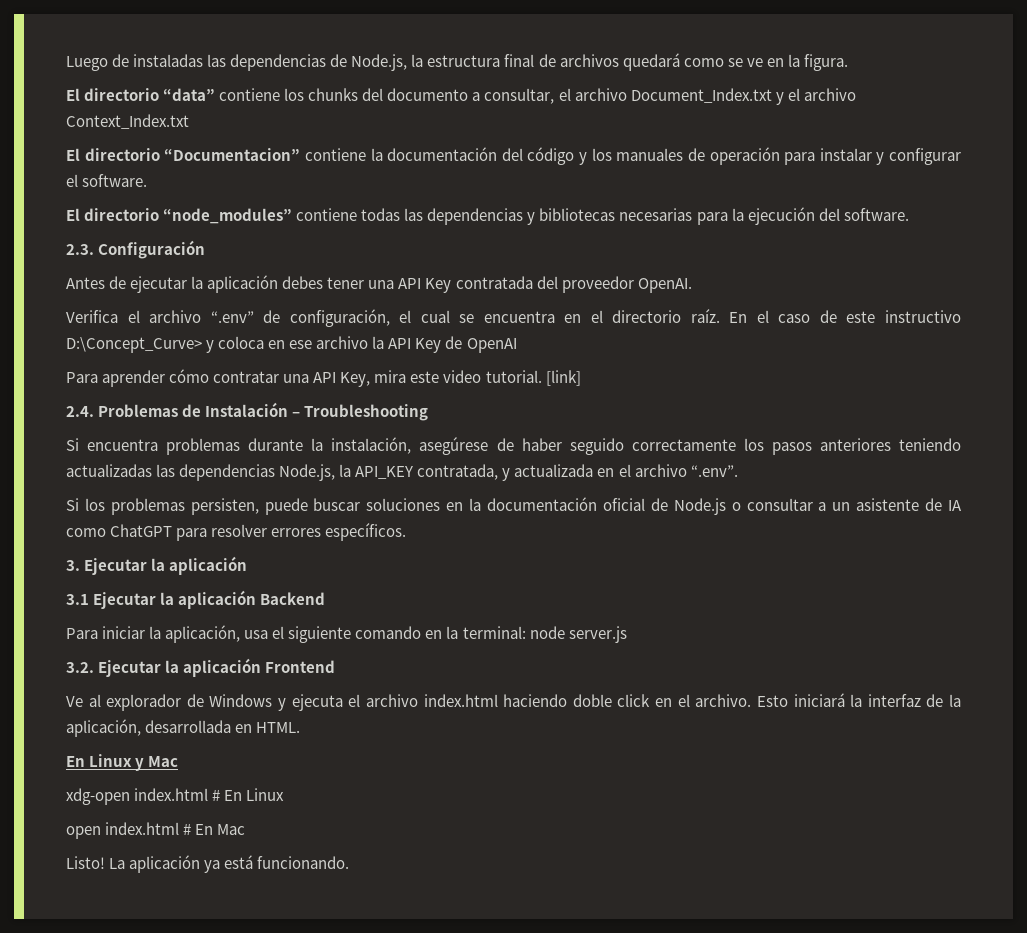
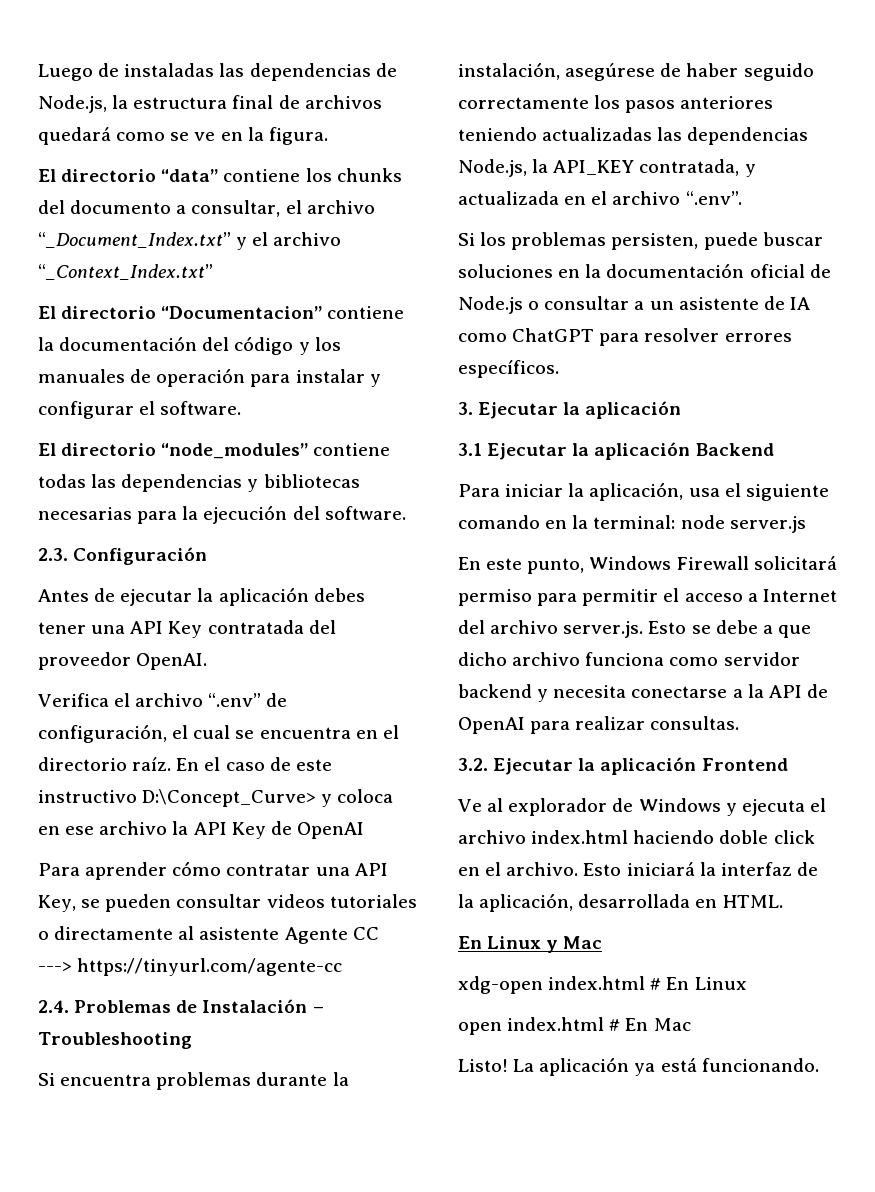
- El directorio “data” contiene los chunks del documento a consultar, el archivo Document_Index.txt y el archivo Context_Index.txt
+ El directorio “data” contiene los chunks del documento a consultar, el archivo “_Document_Index.txt” y el archivo “_Context_Index.txt”
- Para aprender cómo contratar una API Key, mira este video tutorial. [link]
+ Para aprender cómo contratar una API Key, se pueden consultar videos tutoriales o directamente al asistente Agente CC ---> https://tinyurl.com/agente-cc
+ En este punto, Windows Firewall solicitará permiso para permitir el acceso a Internet del archivo server.js. Esto se debe a que dicho archivo funciona como servidor backend y necesita conectarse a la API de OpenAI para realizar consultas.

